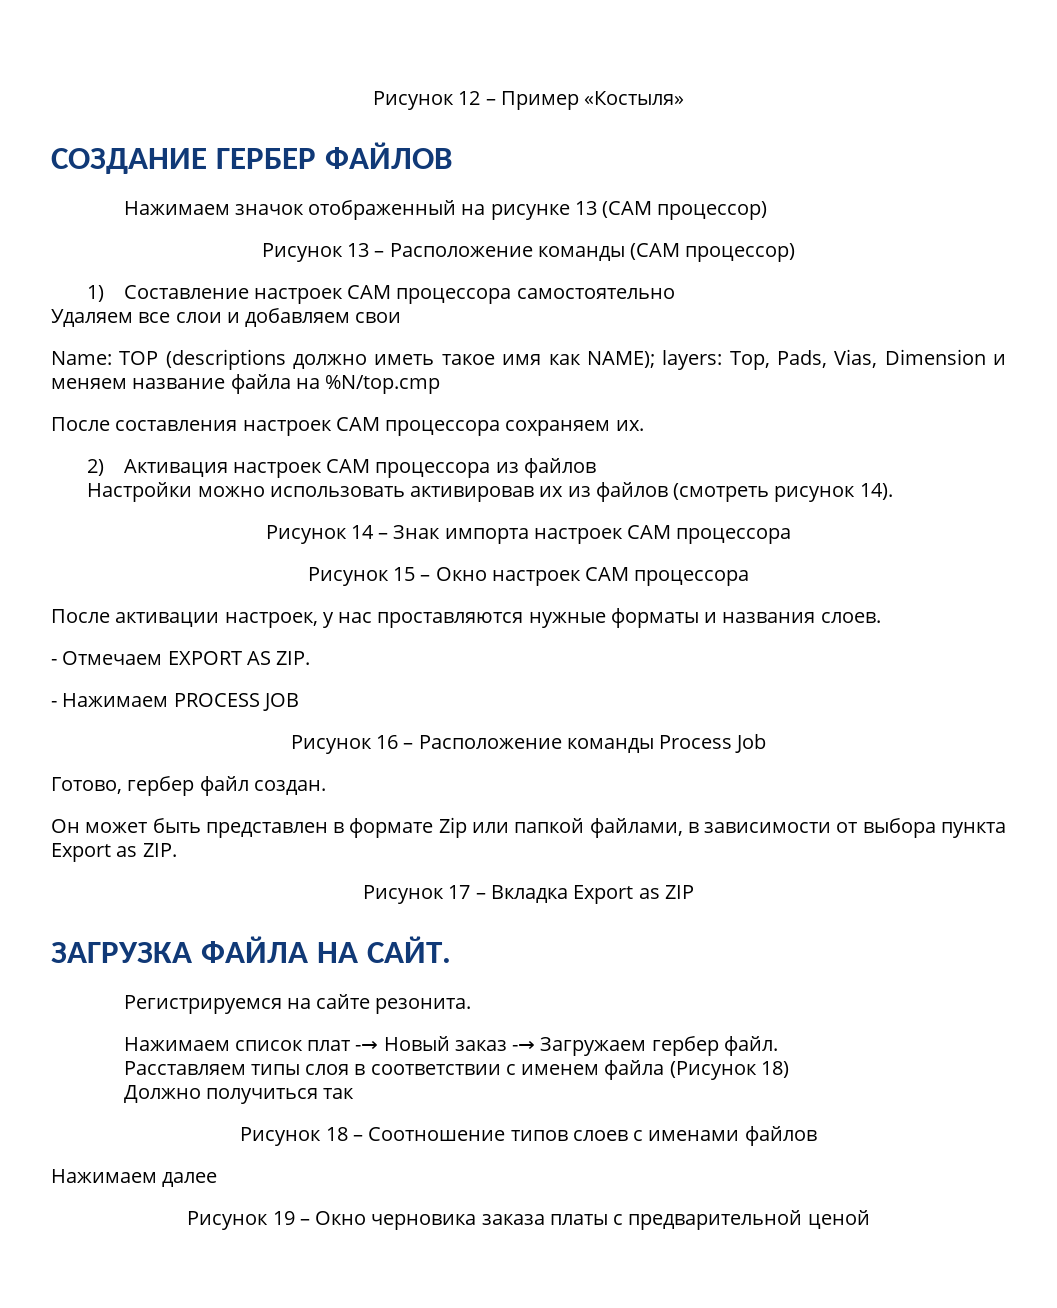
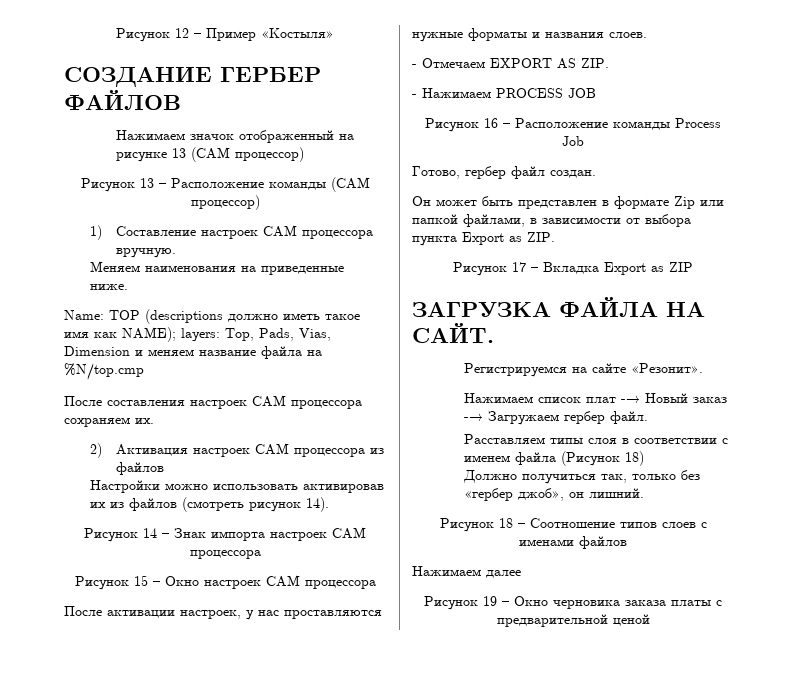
- 1) Составление настроек САМ процессора самостоятельно
- Удаляем все слои и добавляем свои
+ 1) Составление настроек САМ процессора вручную.
+ Меняем наименования на приведенные ниже.
- Регистрируемся на сайте резонита.
+ Регистрируемся на сайте «Резонит».
- Должно получиться так
+ Должно получиться так, только без «гербер джоб», он лишний.

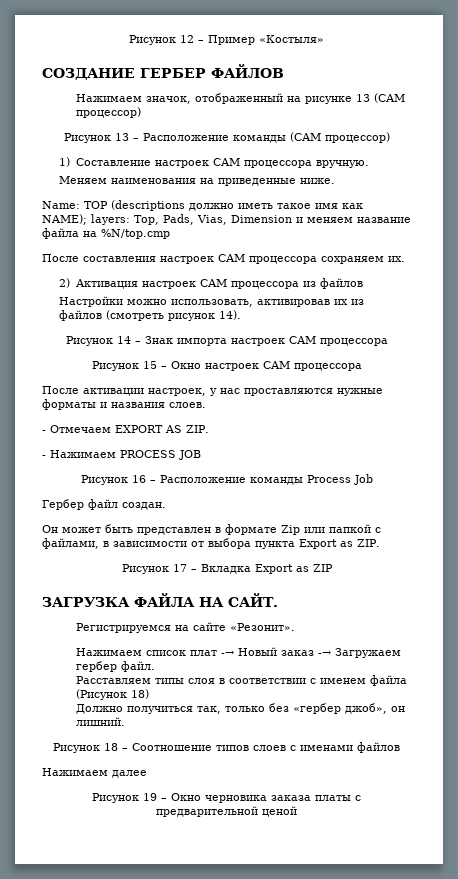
- Нажимаем значок отображенный на рисунке 13 (САМ процессор)
+ Нажимаем значок, отображенный на рисунке 13 (САМ процессор)
- Настройки можно использовать активировав их из файлов (смотреть рисунок 14).
+ Настройки можно использовать, активировав их из файлов (смотреть рисунок 14).
- Готово, гербер файл создан.
+ Гербер файл создан.
- Он может быть представлен в формате Zip или папкой файлами, в зависимости от выбора пункта Export as ZIP.
+ Он может быть представлен в формате Zip или папкой с файлами, в зависимости от выбора пункта Export as ZIP.

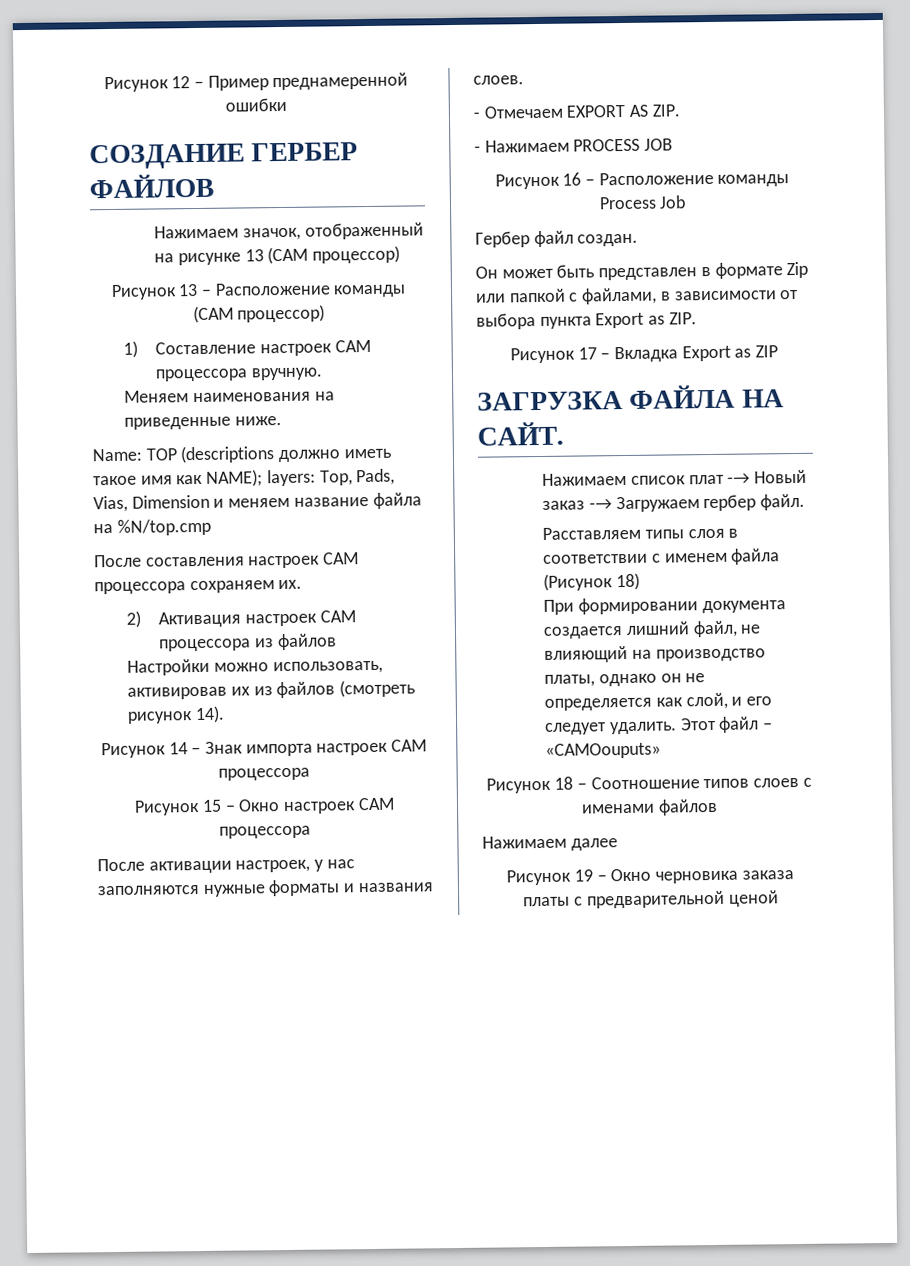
- Рисунок 12 – Пример «Костыля»
+ Рисунок 12 – Пример преднамеренной ошибки
- После активации настроек, у нас проставляются нужные форматы и названия слоев.
+ После активации настроек, у нас заполняются нужные форматы и названия слоев.
- Регистрируемся на сайте «Резонит».
- Должно получиться так, только без «гербер джоб», он лишний.
+ При формировании документа создается лишний файл, не влияющий на производство платы, однако он не определяется как слой, и его следует удалить. Этот файл – «CAMOouputs»

